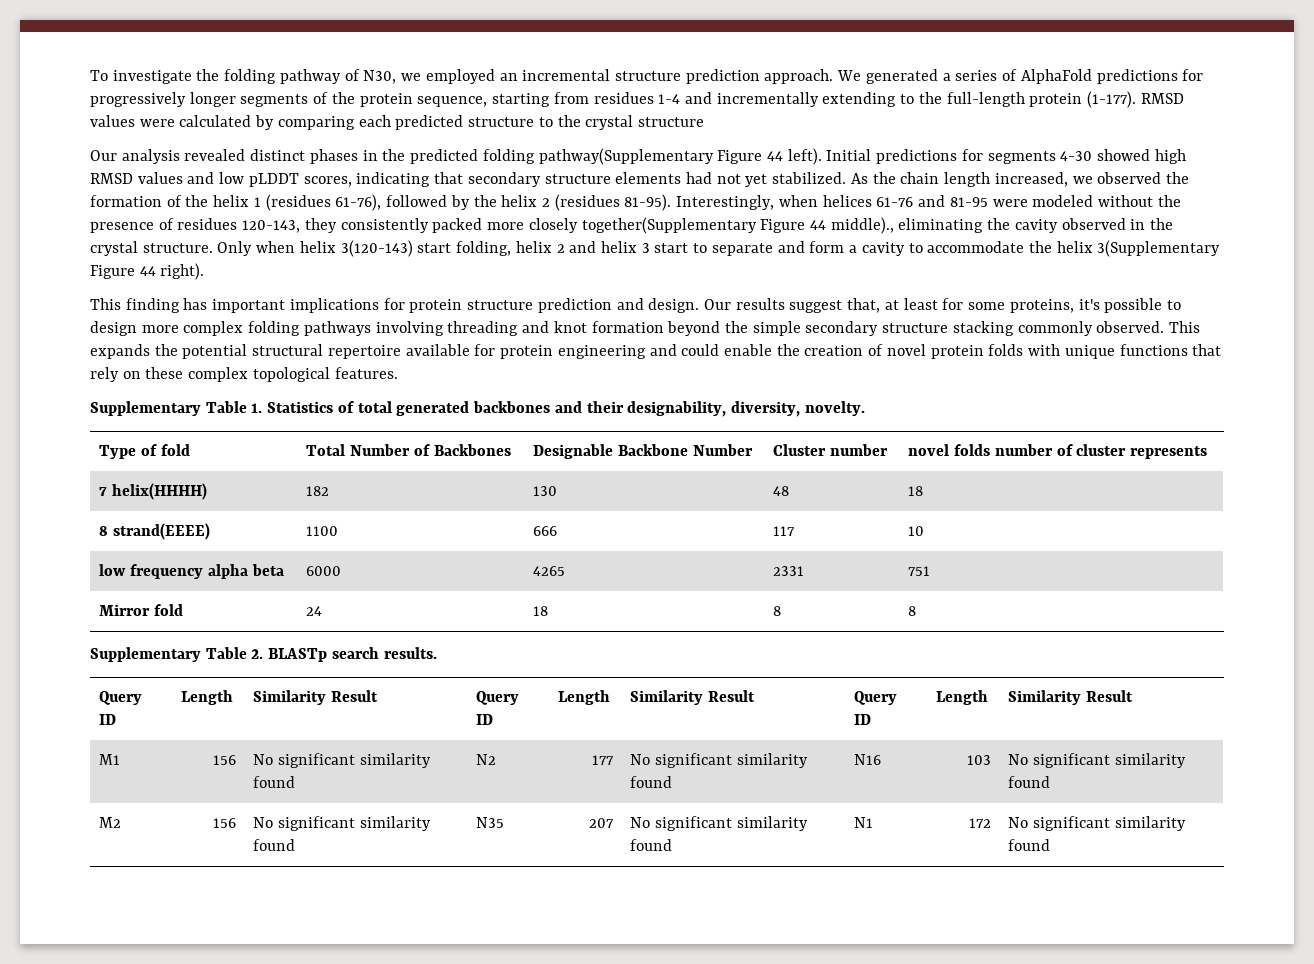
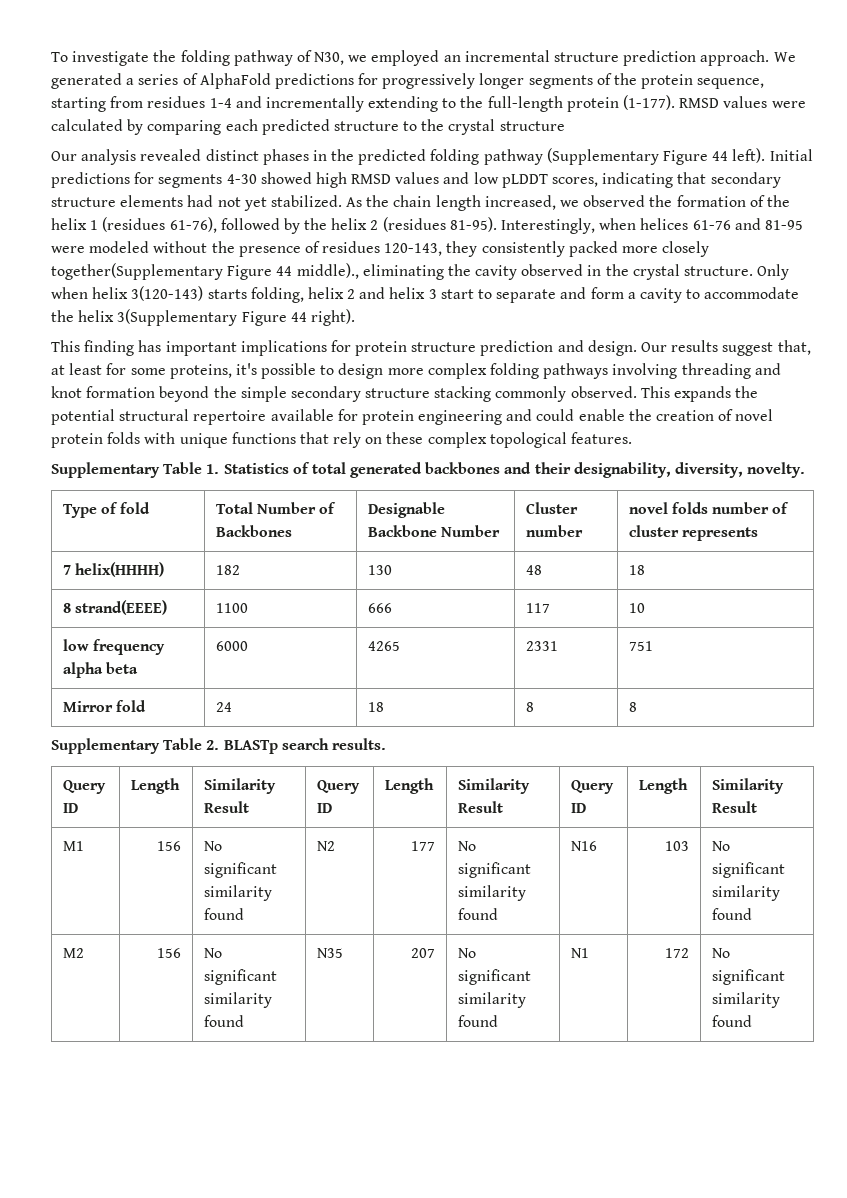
- Our analysis revealed distinct phases in the predicted folding pathway(Supplementary Figure 44 left).
+ Our analysis revealed distinct phases in the predicted folding pathway (Supplementary Figure 44 left).
- Only when helix 3(120-143) start folding, helix 2 and helix 3 start to separate and form a cavity to accommodate the helix 3(Supplementary Figure 44 right).
+ Only when helix 3(120-143) starts folding, helix 2 and helix 3 start to separate and form a cavity to accommodate the helix 3(Supplementary Figure 44 right).

